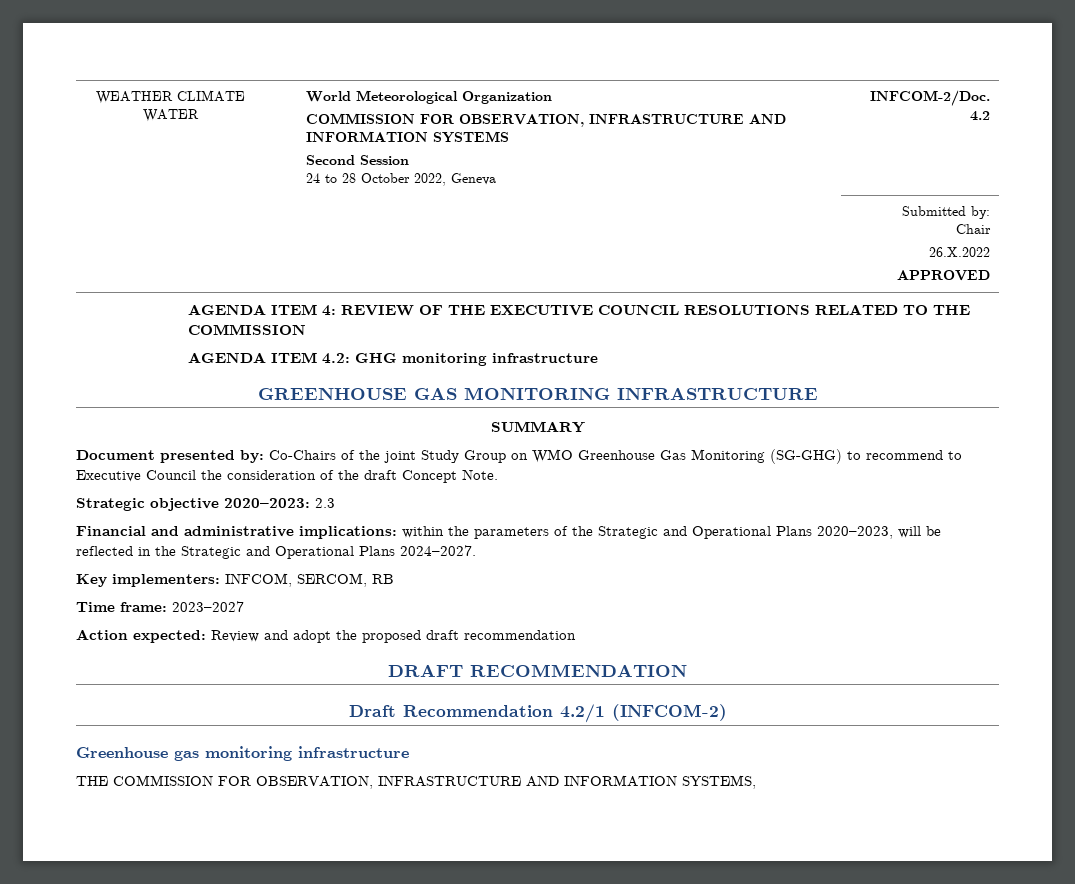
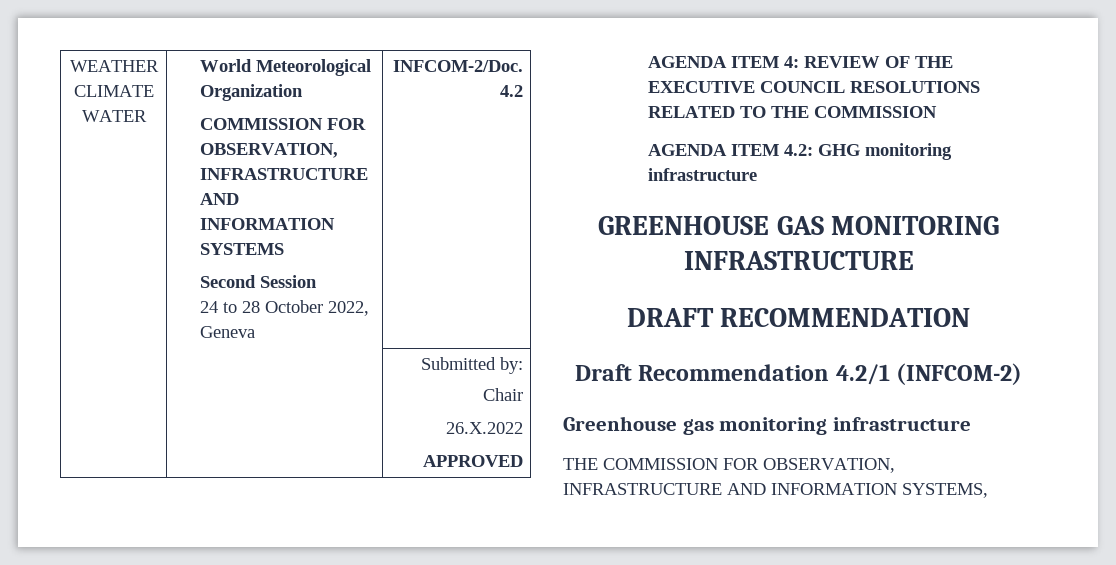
- SUMMARY
- Document presented by: Co-Chairs of the joint Study Group on WMO Greenhouse Gas Monitoring (SG-GHG) to recommend to Executive Council the consideration of the draft Concept Note.
- Strategic objective 2020–2023: 2.3
- Financial and administrative implications: within the parameters of the Strategic and Operational Plans 2020–2023, will be reflected in the Strategic and Operational Plans 2024–2027.
- Key implementers: INFCOM, SERCOM, RB
- Time frame: 2023–2027
- Action expected: Review and adopt the proposed draft recommendation

